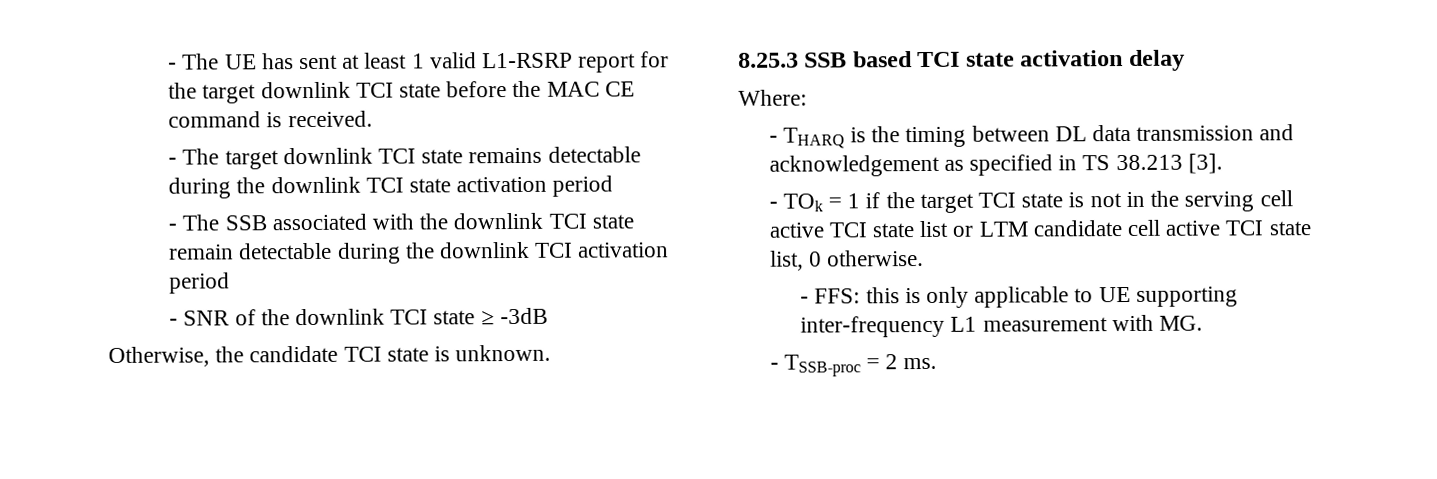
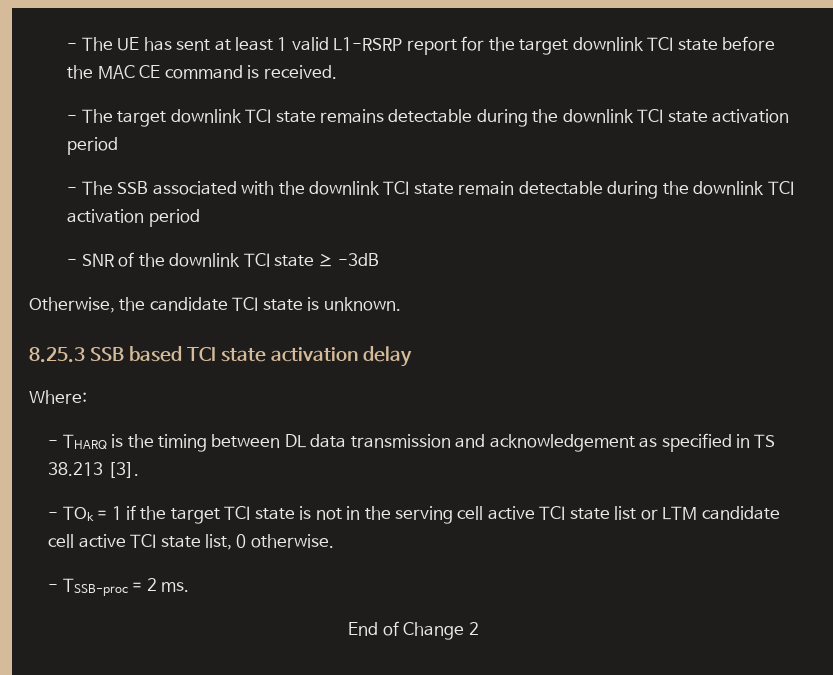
- - FFS: this is only applicable to UE supporting inter-frequency L1 measurement with MG.
+ End of Change 2

